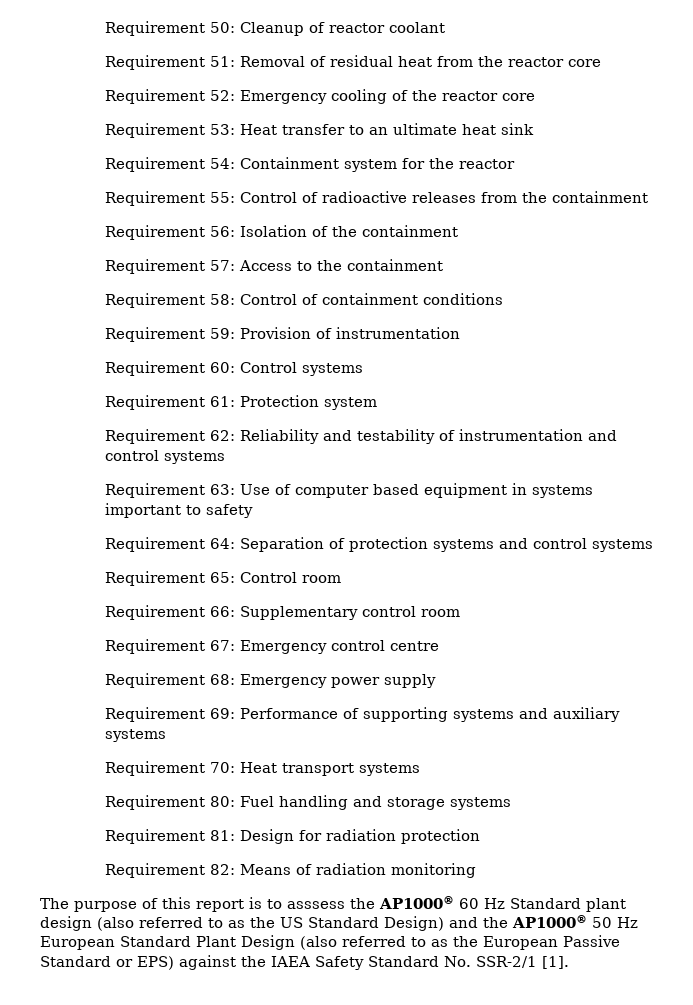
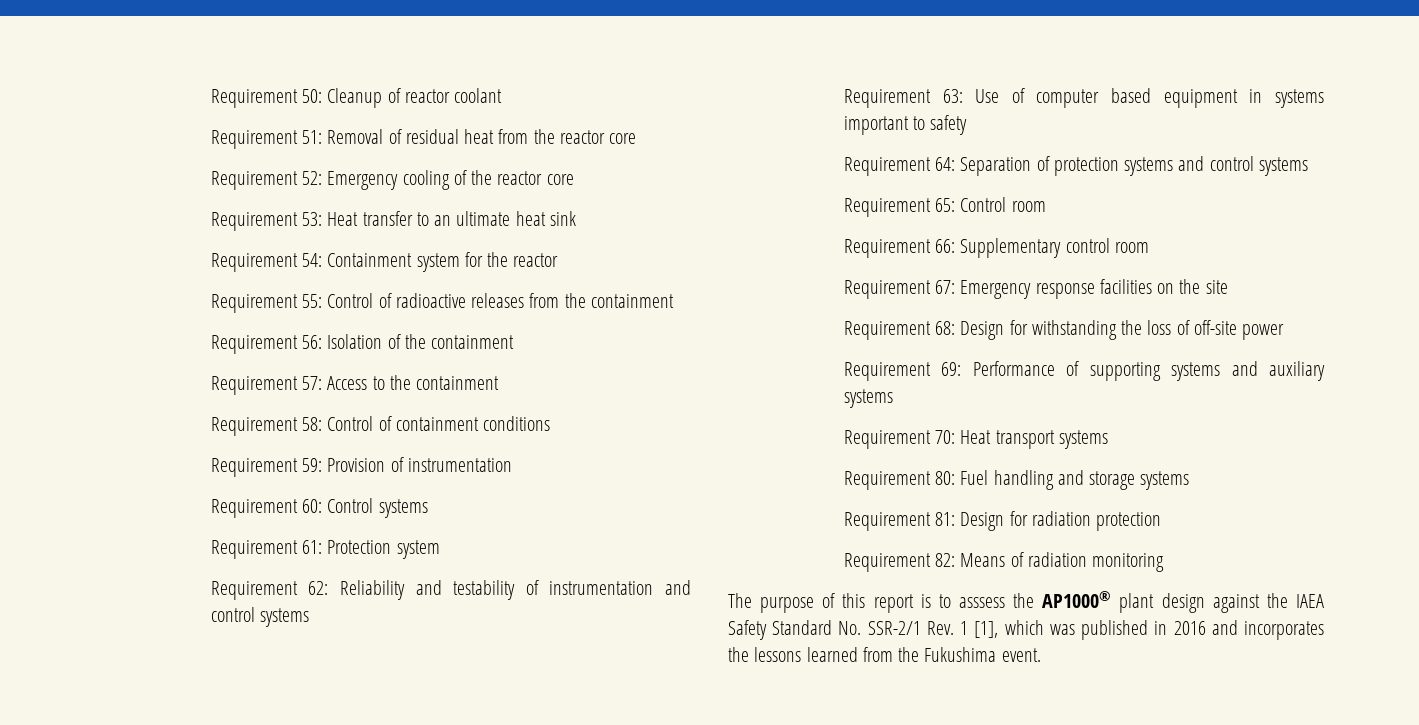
- Requirement 67: Emergency control centre
- Requirement 68: Emergency power supply
+ Requirement 67: Emergency response facilities on the site
+ Requirement 68: Design for withstanding the loss of off-site power
- The purpose of this report is to asssess the AP1000® 60 Hz Standard plant design (also referred to as the US Standard Design) and the AP1000® 50 Hz European Standard Plant Design (also referred to as the European Passive Standard or EPS) against the IAEA Safety Standard No. SSR-2/1 [1].
+ The purpose of this report is to asssess the AP1000® plant design against the IAEA Safety Standard No. SSR-2/1 Rev. 1 [1], which was published in 2016 and incorporates the lessons learned from the Fukushima event.

